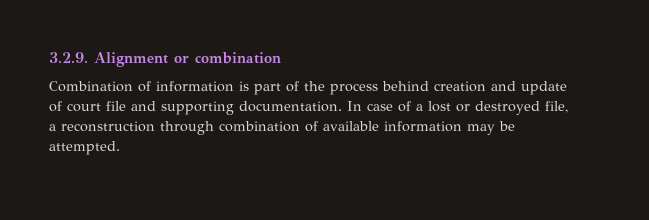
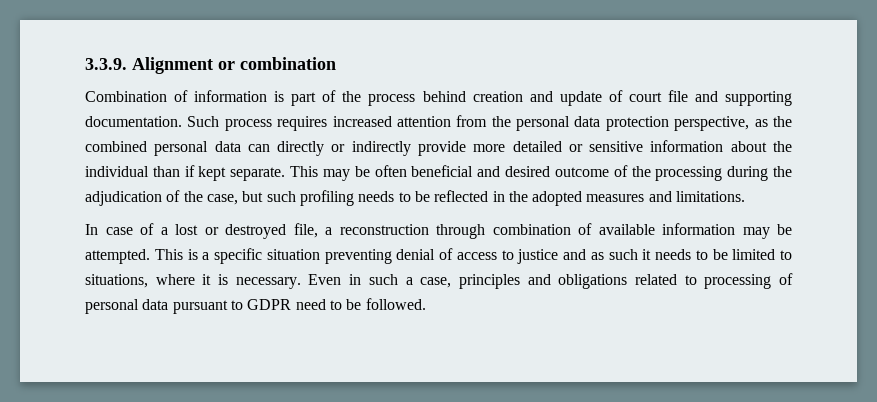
- 3.2.9. Alignment or combination
+ 3.3.9. Alignment or combination
- Combination of information is part of the process behind creation and update of court file and supporting documentation. In case of a lost or destroyed file, a reconstruction through combination of available information may be attempted.
+ Combination of information is part of the process behind creation and update of court file and supporting documentation. Such process requires increased attention from the personal data protection perspective, as the combined personal data can directly or indirectly provide more detailed or sensitive information about the individual than if kept separate. This may be often beneficial and desired outcome of the processing during the adjudication of the case, but such profiling needs to be reflected in the adopted measures and limitations.
+ In case of a lost or destroyed file, a reconstruction through combination of available information may be attempted.
+ This is a specific situation preventing denial of access to justice and as such it needs to be limited to situations, where it is necessary. Even in such a case, principles and obligations related to processing of personal data pursuant to GDPR need to be followed.

